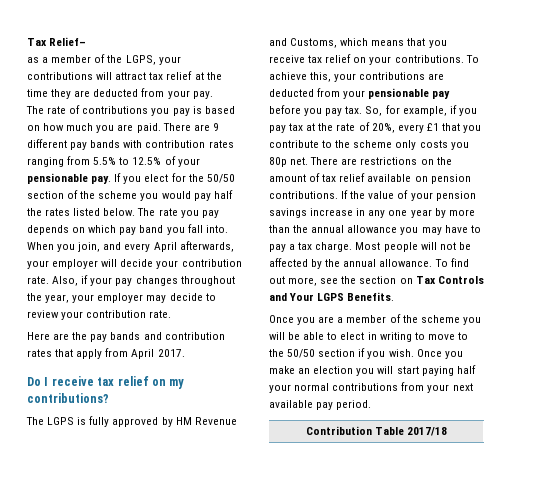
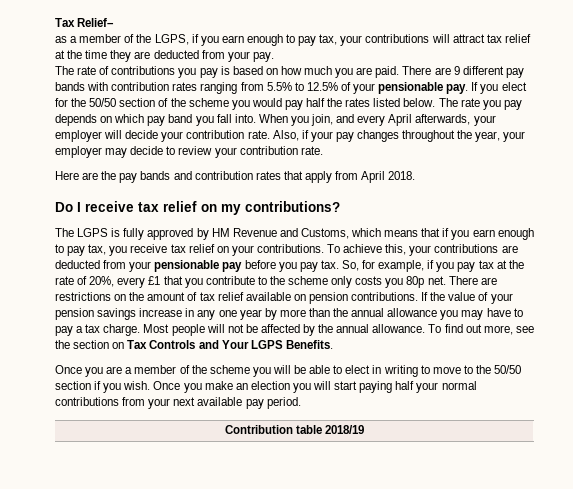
- as a member of the LGPS, your contributions will attract tax relief at the time they are deducted from your pay.
+ as a member of the LGPS, if you earn enough to pay tax, your contributions will attract tax relief at the time they are deducted from your pay.
- Here are the pay bands and contribution rates that apply from April 2017.
+ Here are the pay bands and contribution rates that apply from April 2018.
- The LGPS is fully approved by HM Revenue and Customs, which means that you receive tax relief on your contributions.
+ The LGPS is fully approved by HM Revenue and Customs, which means that if you earn enough to pay tax, you receive tax relief on your contributions.
- Contribution Table 2017/18
+ Contribution table 2018/19

